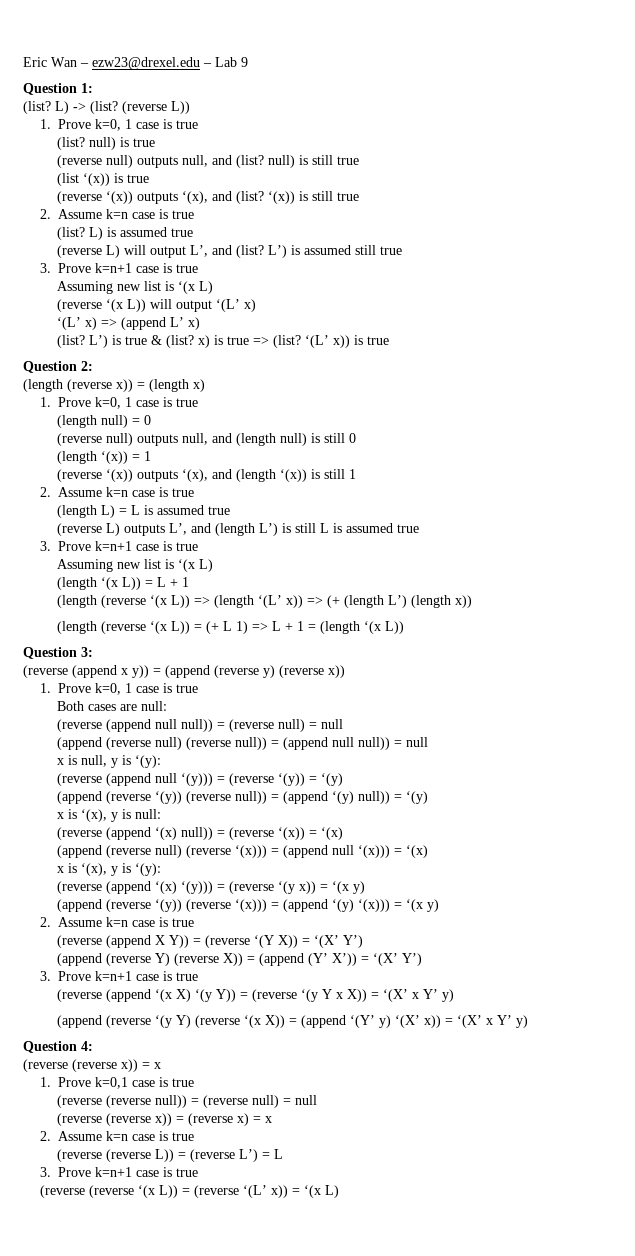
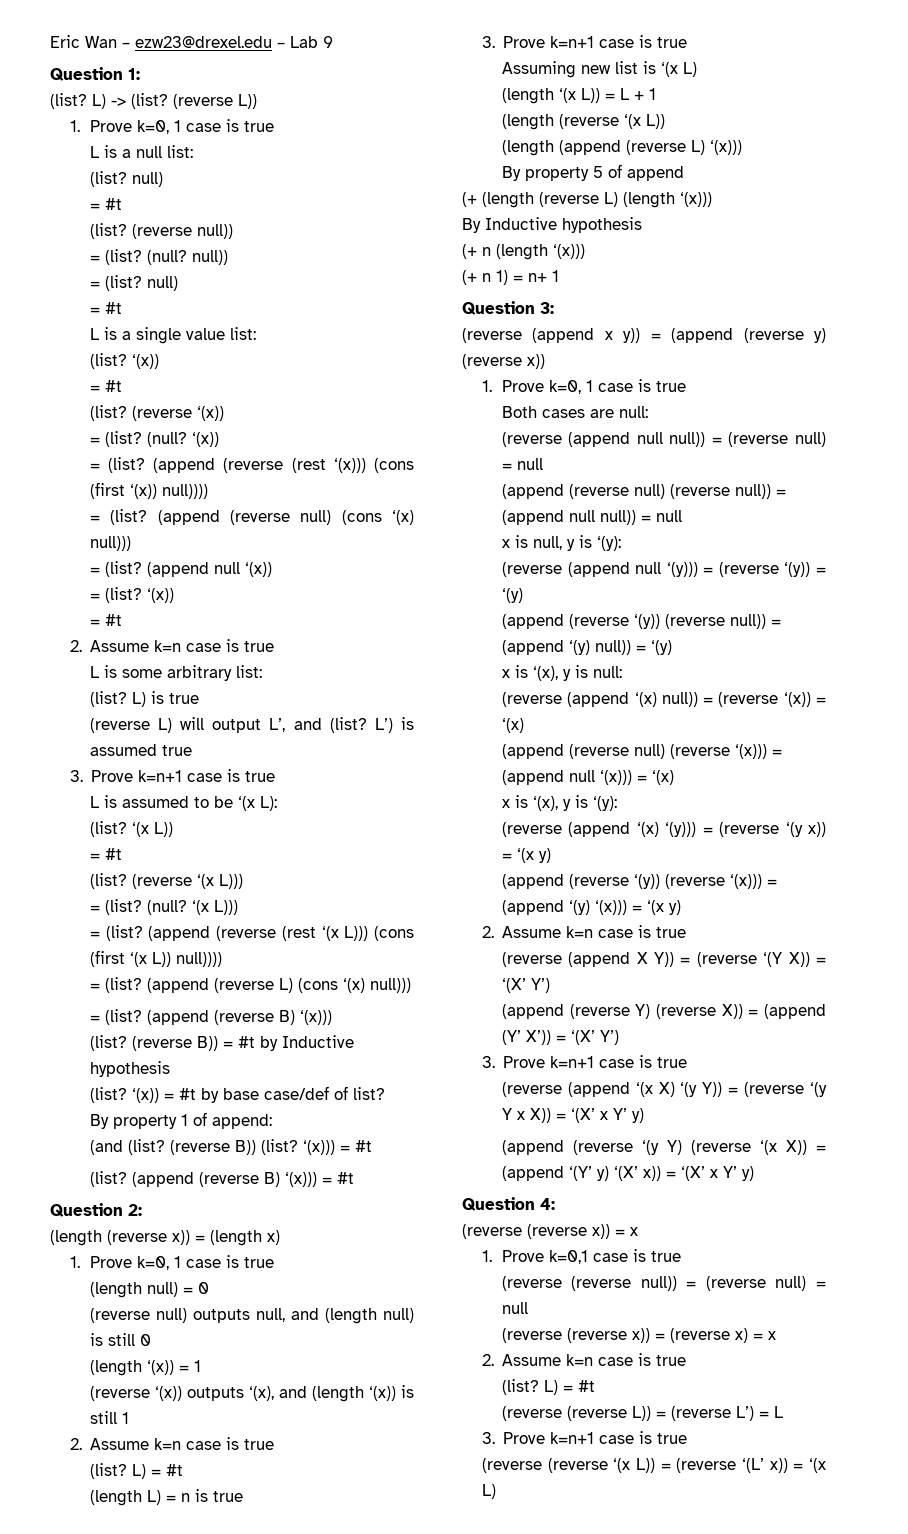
- (list? null) is true
- (reverse null) outputs null, and (list? null) is still true
- (list ‘(x)) is true
- (reverse ‘(x)) outputs ‘(x), and (list? ‘(x)) is still true
+ L is a null list:
+ (list? null)
+ = #t
+ (list? (reverse null))
+ = (list? (null? null))
+ = (list? null)
+ = #t
+ L is a single value list:
+ (list? ‘(x))
+ = #t
+ (list? (reverse ‘(x))
+ = (list? (null? ‘(x))
+ = (list? (append (reverse (rest ‘(x))) (cons (first ‘(x)) null))))
+ = (list? (append (reverse null) (cons ‘(x) null)))
+ = (list? (append null ‘(x))
+ = (list? ‘(x))
+ = #t
  2. Assume k=n case is true
+ L is some arbitrary list:
- L) is assumed true
+ L) is true
- L’) is assumed still true
+ L’) is assumed true
  3. Prove k=n+1 case is true
- Assuming new list is ‘(x L)
- (reverse ‘(x L)) will output ‘(L’ x)
- ‘(L’ x) => (append L’ x)
- (list? L’) is true & (list? x) is true => (list? ‘(L’ x)) is true
+ L is assumed to be ‘(x L):
+ (list? ‘(x L))
+ = #t
+ (list? (reverse ‘(x L)))
+ = (list? (null? ‘(x L)))
+ = (list? (append (reverse (rest ‘(x L))) (cons (first ‘(x L)) null))))
+ = (list? (append (reverse L) (cons ‘(x) null)))
+ = (list? (append (reverse B) ‘(x)))
+ (list? (reverse B)) = #t by Inductive hypothesis
+ (list? ‘(x)) = #t by base case/def of list?
+ By property 1 of append:
+ (and (list? (reverse B)) (list? ‘(x))) = #t
+ (list? (append (reverse B) ‘(x))) = #t
  (reverse ‘(x)) outputs ‘(x), and (length ‘(x)) is still 1
  2. Assume k=n case is true
+ (list? L) = #t
- (length L) = L is assumed true
- (reverse L) outputs L’, and (length L’) is still L is assumed true
+ (length L) = n is true
- (length (reverse ‘(x L)) => (length ‘(L’ x)) => (+ (length L’) (length x))
- (length (reverse ‘(x L)) = (+ L 1) => L + 1 = (length ‘(x L))
+ (length (reverse ‘(x L))
+ (length (append (reverse L) ‘(x)))
+ By property 5 of append
+ (+ (length (reverse L) (length ‘(x)))
+ By Inductive hypothesis
+ (+ n (length ‘(x)))
+ (+ n 1) = n+ 1
  (reverse (reverse x)) = (reverse x) = x
  2. Assume k=n case is true
+ (list? L) = #t

